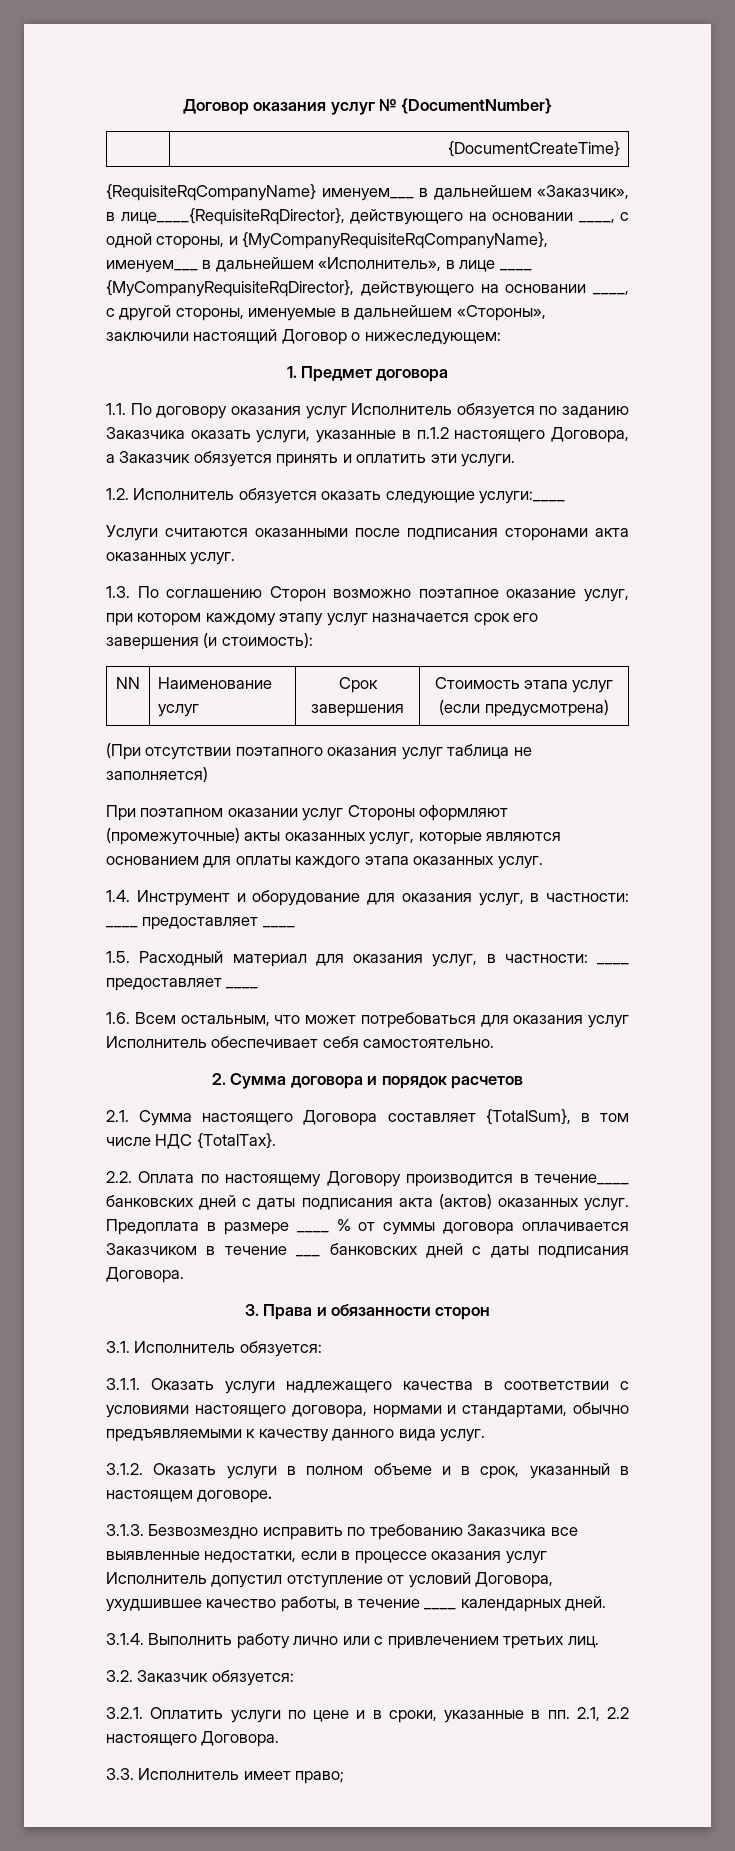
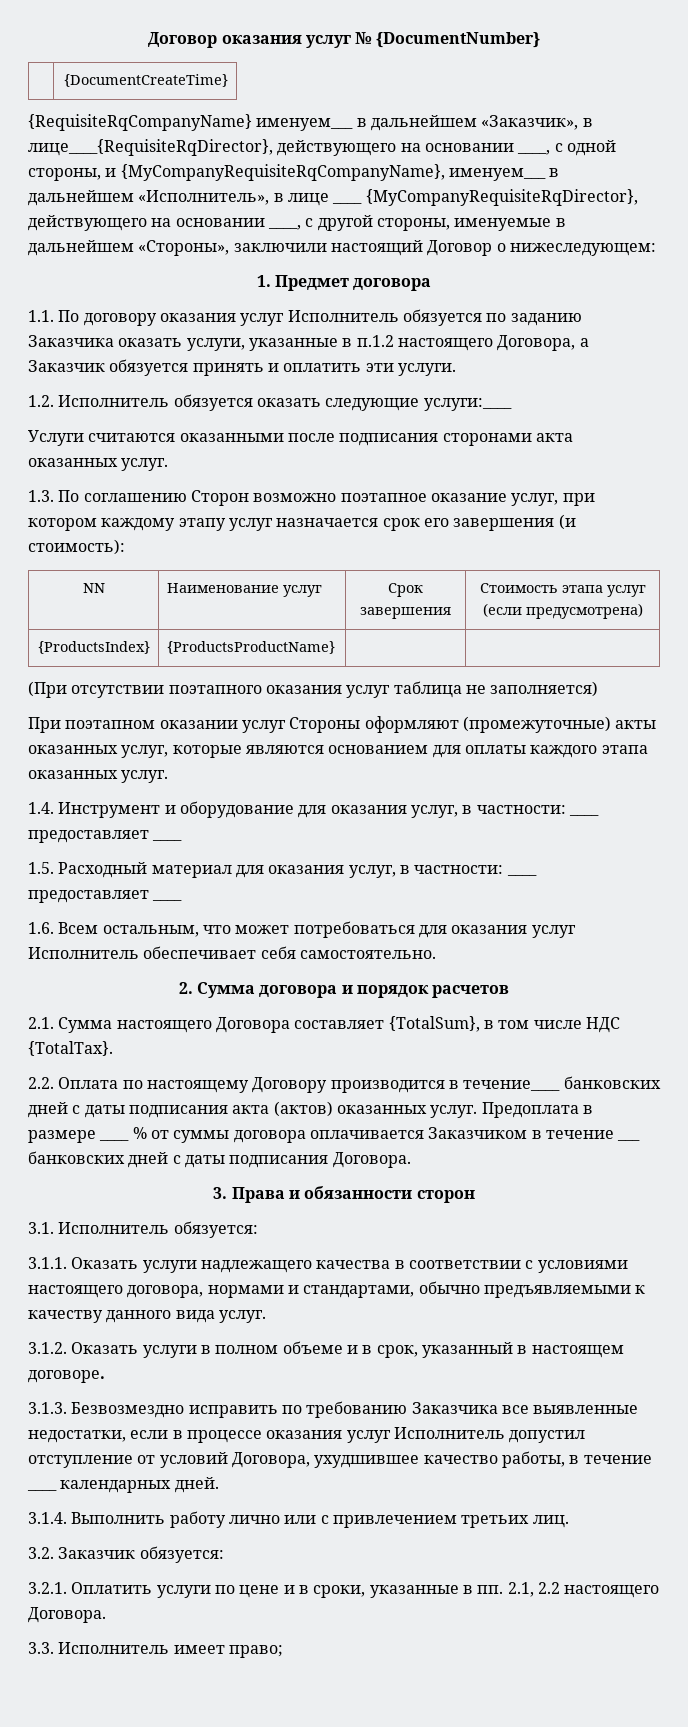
+ {ProductsIndex} | {ProductsProductName} | |

